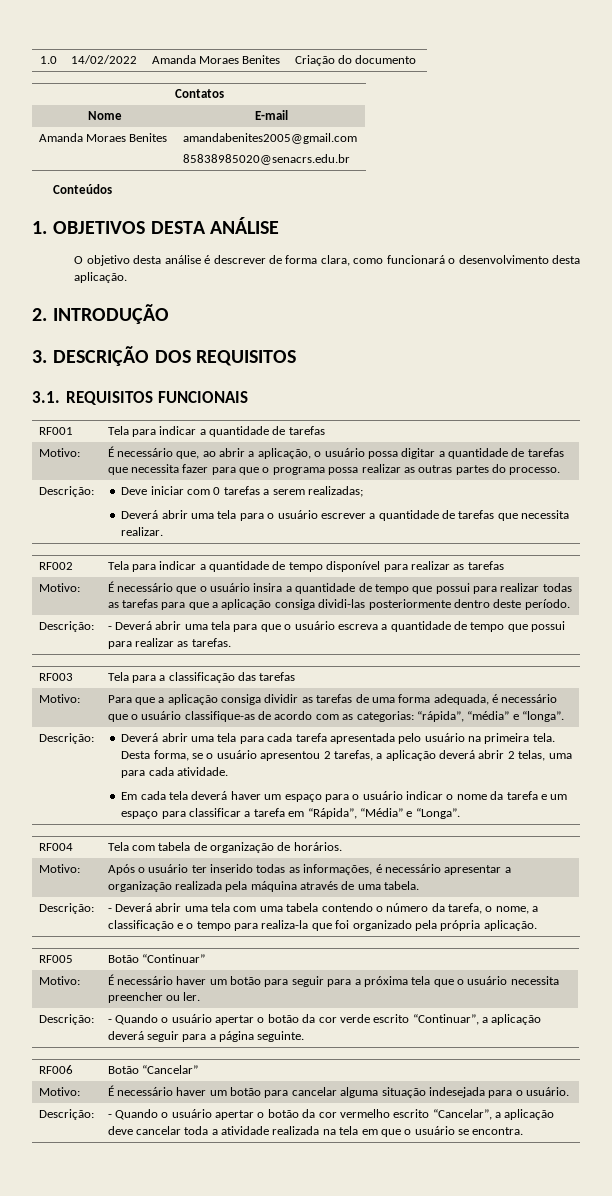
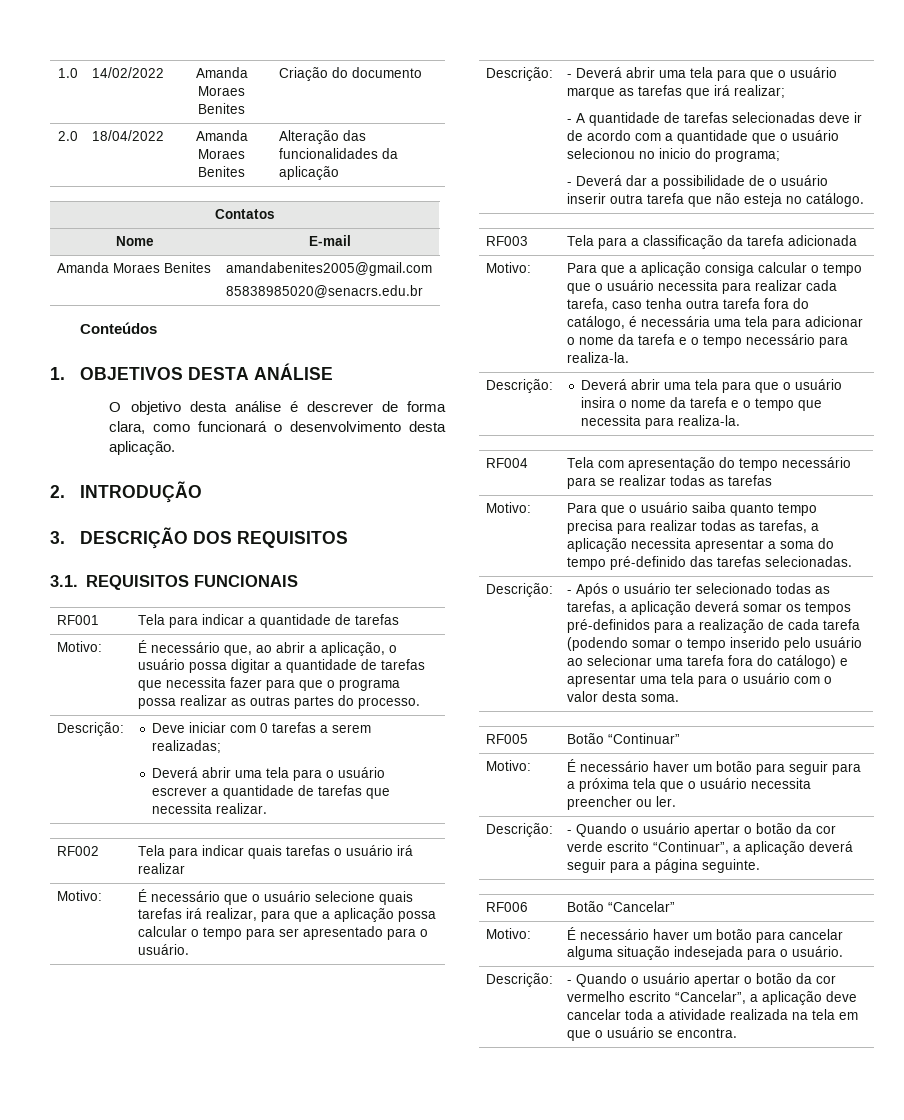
+ 2.0 | 18/04/2022 | Amanda Moraes Benites | Alteração das funcionalidades da aplicação
- RF002 | Tela para indicar a quantidade de tempo disponível para realizar as tarefas
+ RF002 | Tela para indicar quais tarefas o usuário irá realizar
- Motivo: | É necessário que o usuário insira a quantidade de tempo que possui para realizar todas as tarefas para que a aplicação consiga dividi-las posteriormente dentro deste período.
+ Motivo: | É necessário que o usuário selecione quais tarefas irá realizar, para que a aplicação possa calcular o tempo para ser apresentado para o usuário.
- - Deverá abrir uma tela para que o usuário escreva a quantidade de tempo que possui para realizar as tarefas.
+ - Deverá abrir uma tela para que o usuário marque as tarefas que irá realizar;
+ - A quantidade de tarefas selecionadas deve ir de acordo com a quantidade que o usuário selecionou no inicio do programa;
+ - Deverá dar a possibilidade de o usuário inserir outra tarefa que não esteja no catálogo.
- RF003 | Tela para a classificação das tarefas
+ RF003 | Tela para a classificação da tarefa adicionada
- Motivo: | Para que a aplicação consiga dividir as tarefas de uma forma adequada, é necessário que o usuário classifique-as de acordo com as categorias: “rápida”, “média” e “longa”.
+ Motivo: | Para que a aplicação consiga calcular o tempo que o usuário necessita para realizar cada tarefa, caso tenha outra tarefa fora do catálogo, é necessária uma tela para adicionar o nome da tarefa e o tempo necessário para realiza-la.
- Deverá abrir uma tela para cada tarefa apresentada pelo usuário na primeira tela. Desta forma, se o usuário apresentou 2 tarefas, a aplicação deverá abrir 2 telas, uma para cada atividade.
- Em cada tela deverá haver um espaço para o usuário indicar o nome da tarefa e um espaço para classificar a tarefa em “Rápida”, “Média” e “Longa”.
- RF004 | Tela com tabela de organização de horários.
- Motivo: | Após o usuário ter inserido todas as informações, é necessário apresentar a organização realizada pela máquina através de uma tabela.
- Descrição: | - Deverá abrir uma tela com uma tabela contendo o número da tarefa, o nome, a classificação e o tempo para realiza-la que foi organizado pela própria aplicação.
+ Deverá abrir uma tela para que o usuário insira o nome da tarefa e o tempo que necessita para realiza-la.
+ RF004 | Tela com apresentação do tempo necessário para se realizar todas as tarefas
+ Motivo: | Para que o usuário saiba quanto tempo precisa para realizar todas as tarefas, a aplicação necessita apresentar a soma do tempo pré-definido das tarefas selecionadas.
+ Descrição: | - Após o usuário ter selecionado todas as tarefas, a aplicação deverá somar os tempos pré-definidos para a realização de cada tarefa (podendo somar o tempo inserido pelo usuário ao selecionar uma tarefa fora do catálogo) e apresentar uma tela para o usuário com o valor desta soma.

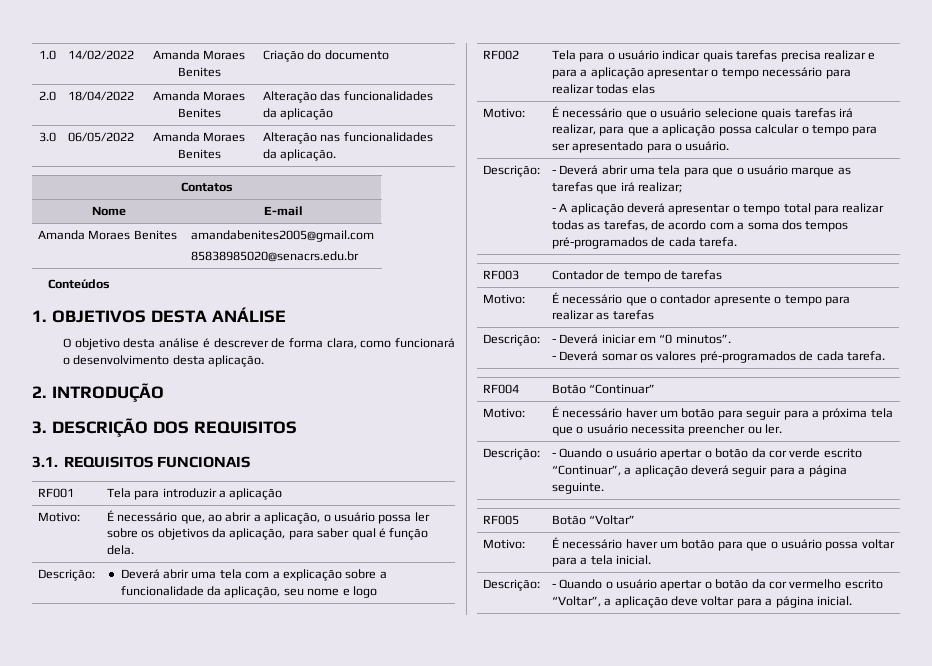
+ 3.0 | 06/05/2022 | Amanda Moraes Benites | Alteração nas funcionalidades da aplicação.
- RF001 | Tela para indicar a quantidade de tarefas
+ RF001 | Tela para introduzir a aplicação
- Motivo: | É necessário que, ao abrir a aplicação, o usuário possa digitar a quantidade de tarefas que necessita fazer para que o programa possa realizar as outras partes do processo.
- Descrição: | Deve iniciar com 0 tarefas a serem realizadas;
- Deverá abrir uma tela para o usuário escrever a quantidade de tarefas que necessita realizar.
+ Motivo: | É necessário que, ao abrir a aplicação, o usuário possa ler sobre os objetivos da aplicação, para saber qual é função dela.
+ Descrição: | Deverá abrir uma tela com a explicação sobre a funcionalidade da aplicação, seu nome e logo
- RF002 | Tela para indicar quais tarefas o usuário irá realizar
+ RF002 | Tela para o usuário indicar quais tarefas precisa realizar e para a aplicação apresentar o tempo necessário para realizar todas elas
- - A quantidade de tarefas selecionadas deve ir de acordo com a quantidade que o usuário selecionou no inicio do programa;
- - Deverá dar a possibilidade de o usuário inserir outra tarefa que não esteja no catálogo.
- RF003 | Tela para a classificação da tarefa adicionada
- Motivo: | Para que a aplicação consiga calcular o tempo que o usuário necessita para realizar cada tarefa, caso tenha outra tarefa fora do catálogo, é necessária uma tela para adicionar o nome da tarefa e o tempo necessário para realiza-la.
- Descrição: | Deverá abrir uma tela para que o usuário insira o nome da tarefa e o tempo que necessita para realiza-la.
- RF004 | Tela com apresentação do tempo necessário para se realizar todas as tarefas
- Motivo: | Para que o usuário saiba quanto tempo precisa para realizar todas as tarefas, a aplicação necessita apresentar a soma do tempo pré-definido das tarefas selecionadas.
- Descrição: | - Após o usuário ter selecionado todas as tarefas, a aplicação deverá somar os tempos pré-definidos para a realização de cada tarefa (podendo somar o tempo inserido pelo usuário ao selecionar uma tarefa fora do catálogo) e apresentar uma tela para o usuário com o valor desta soma.
- RF005 | Botão “Continuar”
+ - A aplicação deverá apresentar o tempo total para realizar todas as tarefas, de acordo com a soma dos tempos pré-programados de cada tarefa.
+ RF003 | Contador de tempo de tarefas
+ Motivo: | É necessário que o contador apresente o tempo para realizar as tarefas
+ Descrição: | - Deverá iniciar em “0 minutos”.
+ - Deverá somar os valores pré-programados de cada tarefa.
+ RF004 | Botão “Continuar”
- RF006 | Botão “Cancelar”
- Motivo: | É necessário haver um botão para cancelar alguma situação indesejada para o usuário.
+ RF005 | Botão “Voltar”
+ Motivo: | É necessário haver um botão para que o usuário possa voltar para a tela inicial.
- Descrição: | - Quando o usuário apertar o botão da cor vermelho escrito “Cancelar”, a aplicação deve cancelar toda a atividade realizada na tela em que o usuário se encontra.
+ Descrição: | - Quando o usuário apertar o botão da cor vermelho escrito “Voltar”, a aplicação deve voltar para a página inicial.

